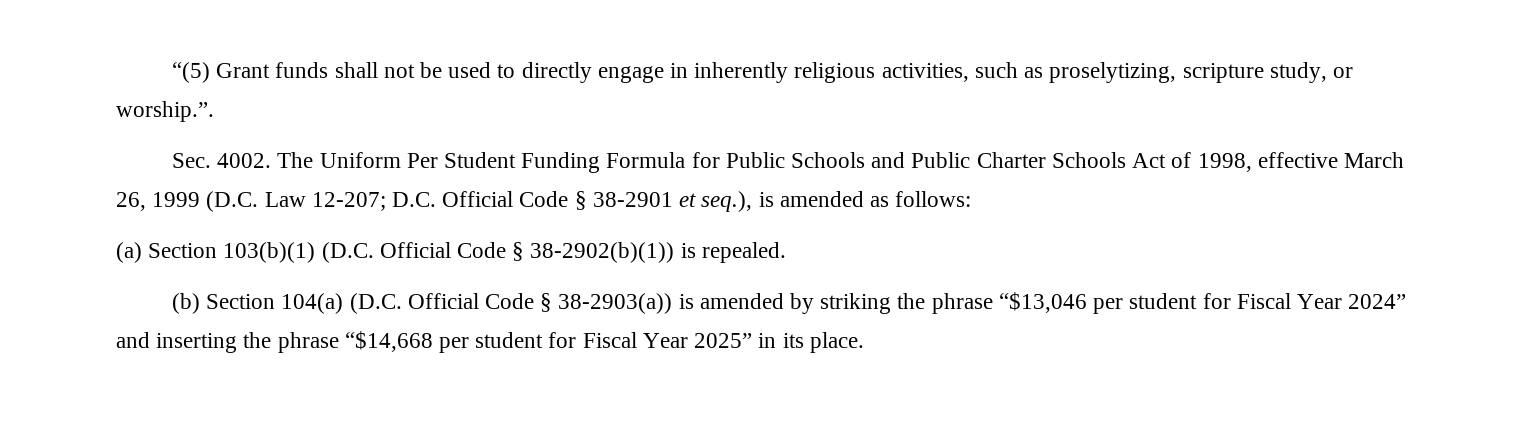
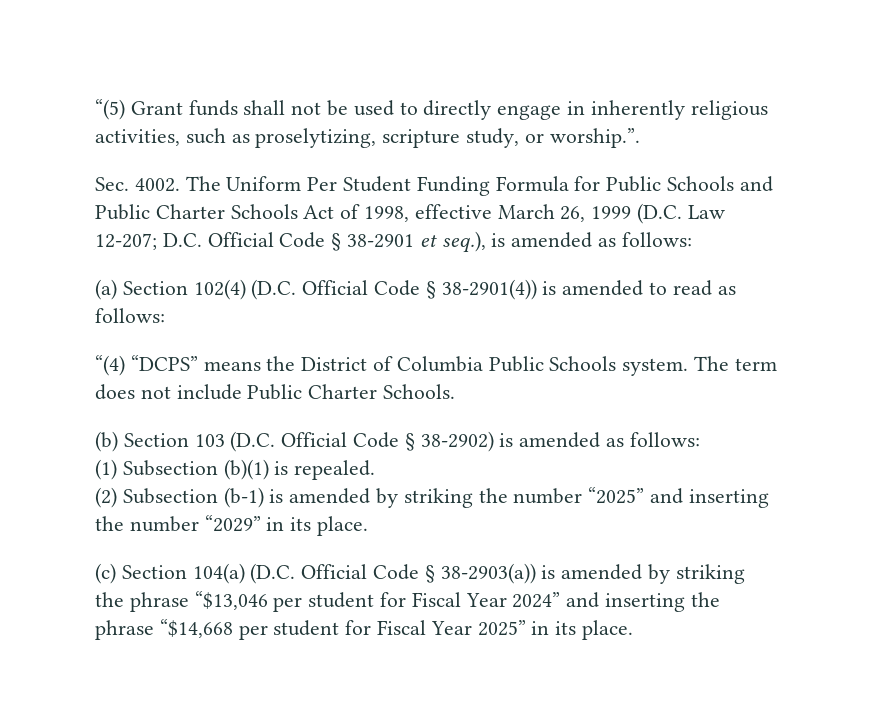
- (a) Section 103(b)(1) (D.C. Official Code § 38-2902(b)(1)) is repealed.
- (b) Section 104(a) (D.C. Official Code § 38-2903(a)) is amended by striking the phrase “$13,046 per student for Fiscal Year 2024” and inserting the phrase “$14,668 per student for Fiscal Year 2025” in its place.
+ (a) Section 102(4) (D.C. Official Code § 38-2901(4)) is amended to read as follows:
+ “(4) “DCPS” means the District of Columbia Public Schools system. The term does not include Public Charter Schools.
+ (b) Section 103 (D.C. Official Code § 38-2902) is amended as follows:
+ (1) Subsection (b)(1) is repealed.
+ (2) Subsection (b-1) is amended by striking the number “2025” and inserting the number “2029” in its place.
+ (c) Section 104(a) (D.C. Official Code § 38-2903(a)) is amended by striking the phrase “$13,046 per student for Fiscal Year 2024” and inserting the phrase “$14,668 per student for Fiscal Year 2025” in its place.

